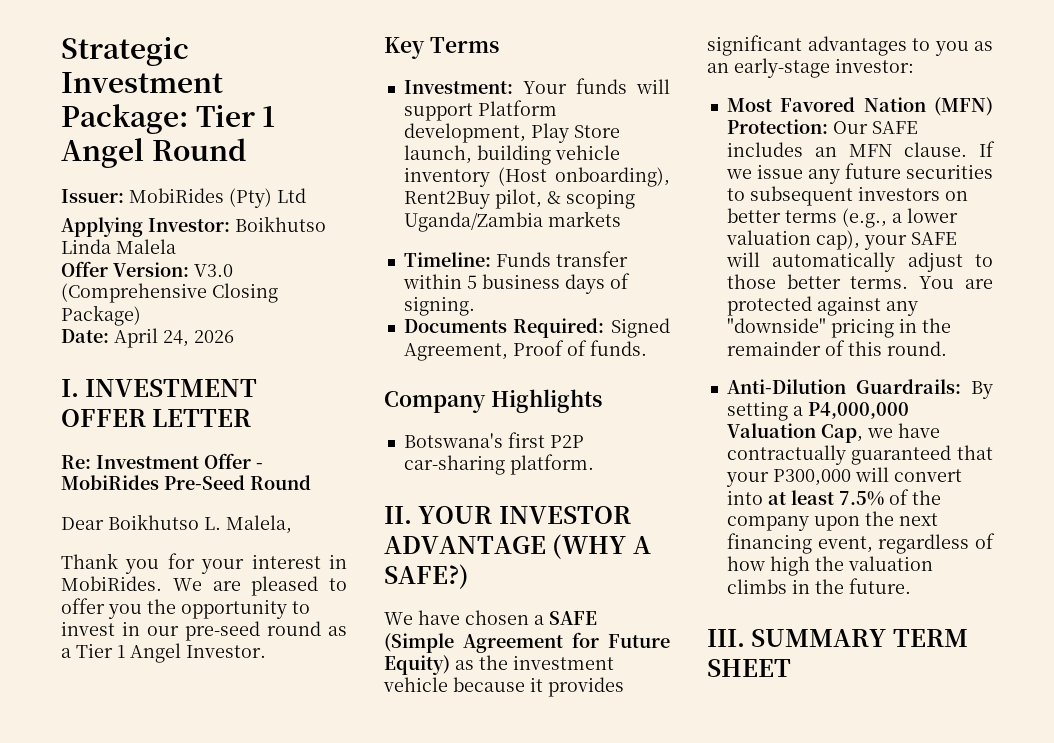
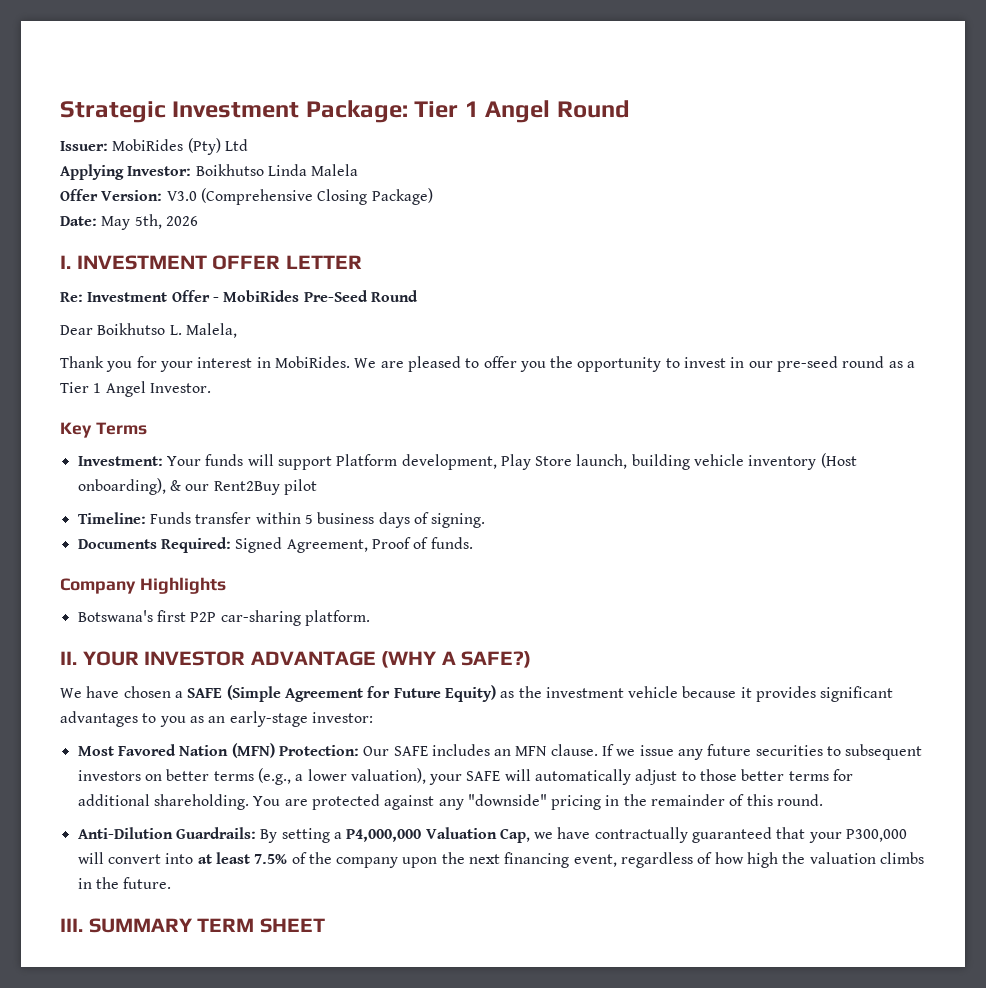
- Date: April 24, 2026
+ Date: May 5th, 2026
- Investment: Your funds will support Platform development, Play Store launch, building vehicle inventory (Host onboarding), Rent2Buy pilot, & scoping Uganda/Zambia markets
+ Investment: Your funds will support Platform development, Play Store launch, building vehicle inventory (Host onboarding), & our Rent2Buy pilot
- If we issue any future securities to subsequent investors on better terms (e.g., a lower valuation cap), your SAFE will automatically adjust to those better terms.
+ If we issue any future securities to subsequent investors on better terms (e.g., a lower valuation), your SAFE will automatically adjust to those better terms for additional shareholding.

